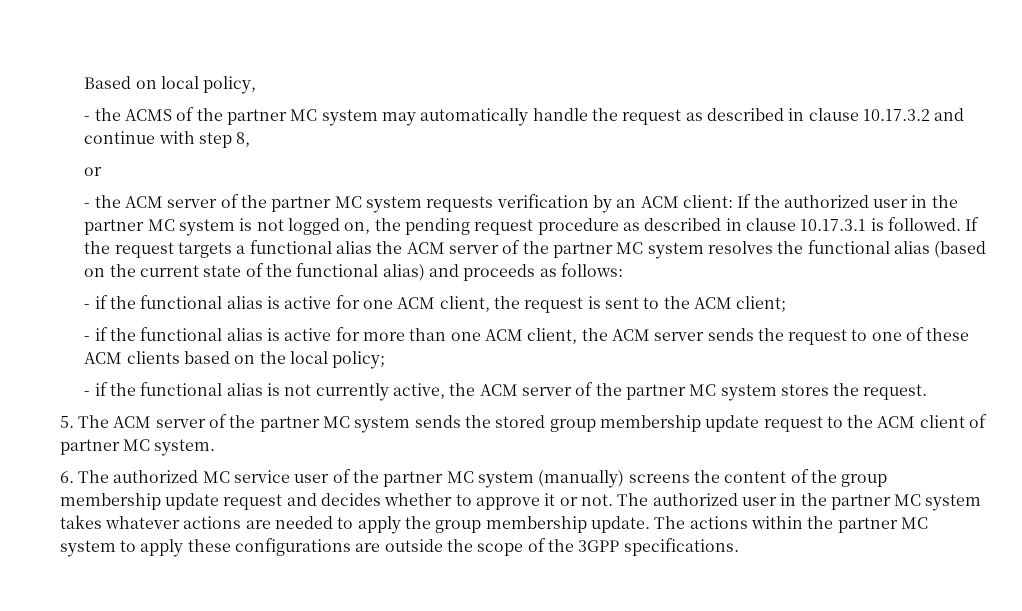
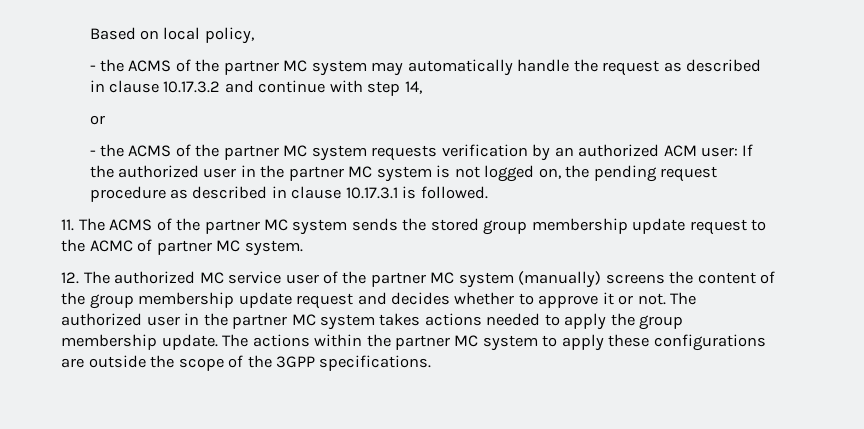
- - the ACMS of the partner MC system may automatically handle the request as described in clause 10.17.3.2 and continue with step 8,
+ - the ACMS of the partner MC system may automatically handle the request as described in clause 10.17.3.2 and continue with step 14,
- - the ACM server of the partner MC system requests verification by an ACM client: If the authorized user in the partner MC system is not logged on, the pending request procedure as described in clause 10.17.3.1 is followed. If the request targets a functional alias the ACM server of the partner MC system resolves the functional alias (based on the current state of the functional alias) and proceeds as follows:
- - if the functional alias is active for one ACM client, the request is sent to the ACM client;
- - if the functional alias is active for more than one ACM client, the ACM server sends the request to one of these ACM clients based on the local policy;
- - if the functional alias is not currently active, the ACM server of the partner MC system stores the request.
- 5. The ACM server of the partner MC system sends the stored group membership update request to the ACM client of partner MC system.
+ - the ACMS of the partner MC system requests verification by an authorized ACM user: If the authorized user in the partner MC system is not logged on, the pending request procedure as described in clause 10.17.3.1 is followed.
+ 11. The ACMS of the partner MC system sends the stored group membership update request to the ACMC of partner MC system.
- 6. The authorized MC service user of the partner MC system (manually) screens the content of the group membership update request and decides whether to approve it or not.
+ 12. The authorized MC service user of the partner MC system (manually) screens the content of the group membership update request and decides whether to approve it or not.
- The authorized user in the partner MC system takes whatever actions are needed to apply the group membership update.
+ The authorized user in the partner MC system takes actions needed to apply the group membership update.

